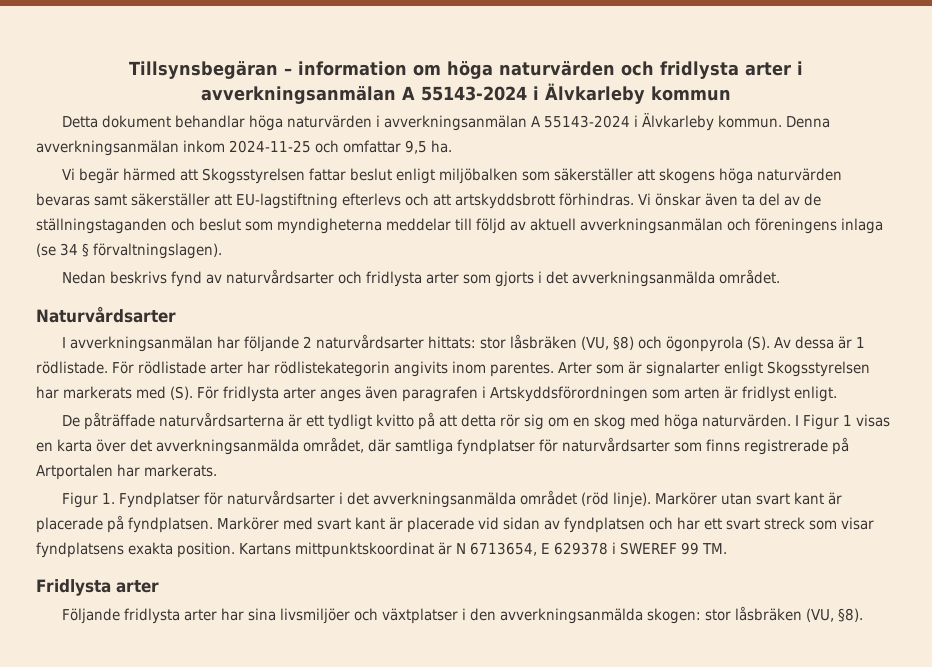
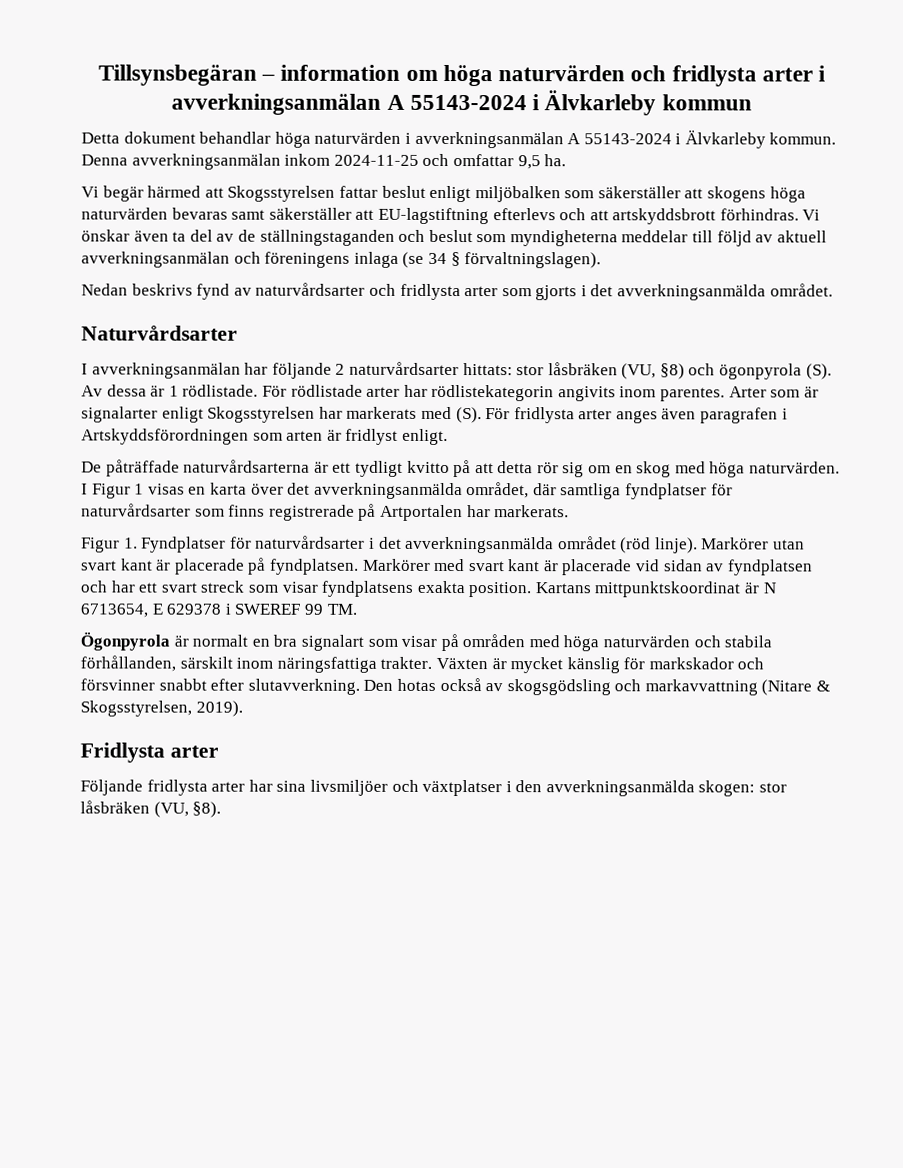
+ Ögonpyrola är normalt en bra signalart som visar på områden med höga naturvärden och stabila förhållanden, särskilt inom näringsfattiga trakter. Växten är mycket känslig för markskador och försvinner snabbt efter slutavverkning. Den hotas också av skogsgödsling och markavvattning (Nitare & Skogsstyrelsen, 2019).

